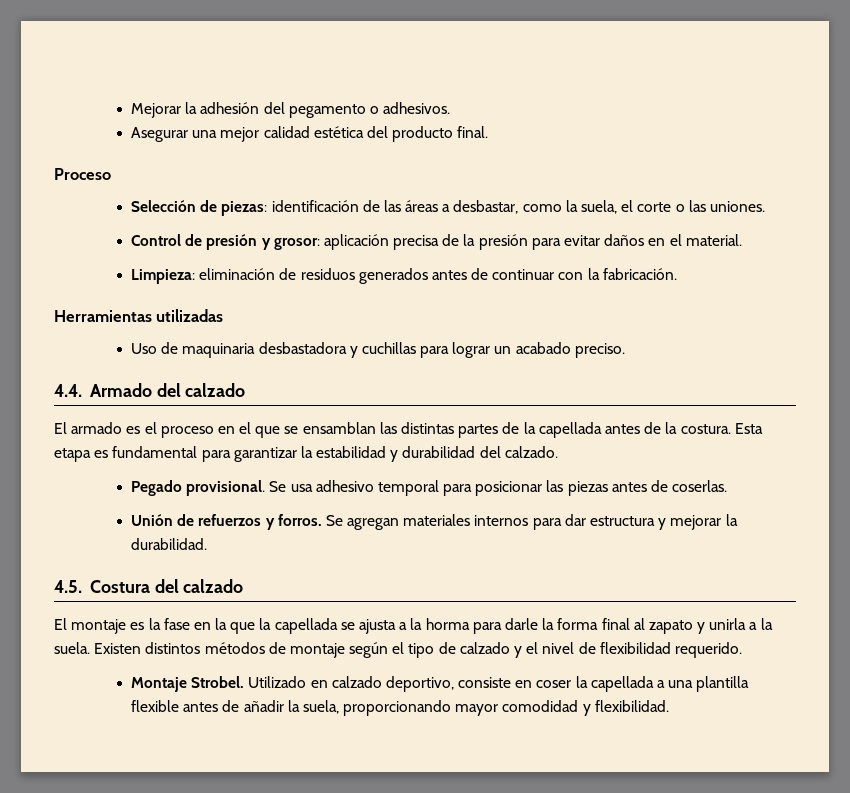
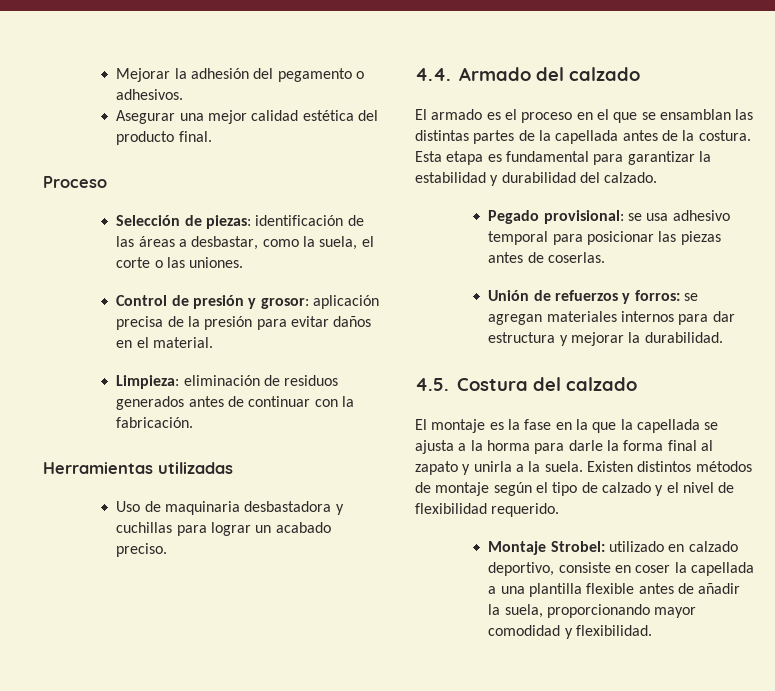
- Pegado provisional. Se usa adhesivo temporal para posicionar las piezas antes de coserlas.
+ Pegado provisional: se usa adhesivo temporal para posicionar las piezas antes de coserlas.
- Unión de refuerzos y forros. Se agregan materiales internos para dar estructura y mejorar la durabilidad.
+ Unión de refuerzos y forros: se agregan materiales internos para dar estructura y mejorar la durabilidad.
- Montaje Strobel. Utilizado en calzado deportivo, consiste en coser la capellada a una plantilla flexible antes de añadir la suela, proporcionando mayor comodidad y flexibilidad.
+ Montaje Strobel: utilizado en calzado deportivo, consiste en coser la capellada a una plantilla flexible antes de añadir la suela, proporcionando mayor comodidad y flexibilidad.

